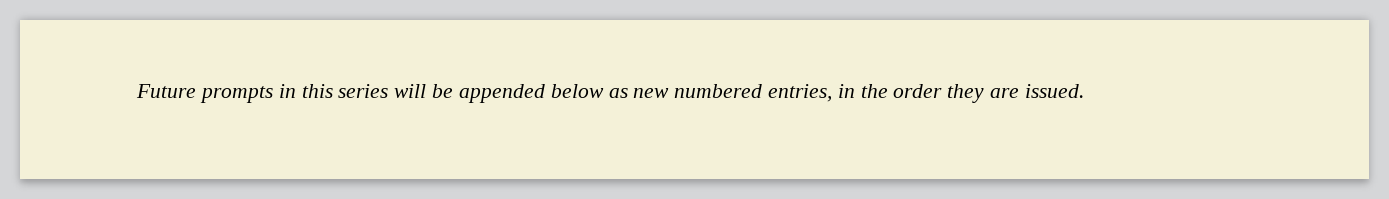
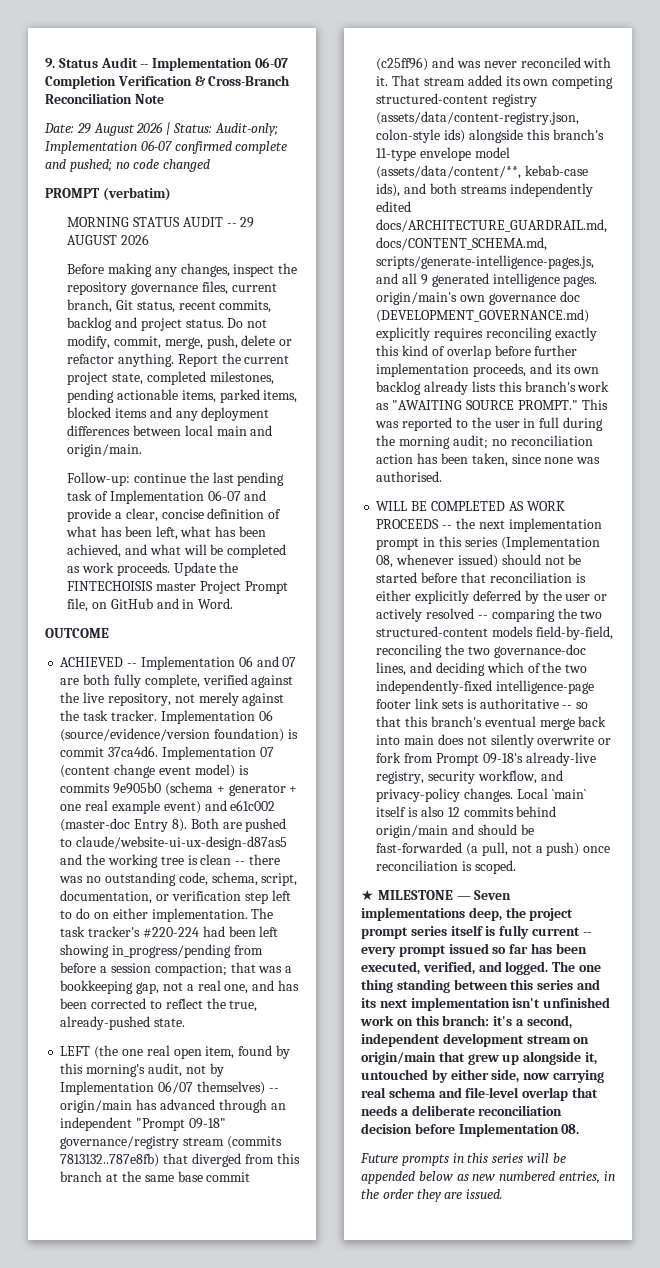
+ 9. Status Audit -- Implementation 06-07 Completion Verification & Cross-Branch Reconciliation Note
+ Date: 29 August 2026 | Status: Audit-only; Implementation 06-07 confirmed complete and pushed; no code changed
+ PROMPT (verbatim)
+ MORNING STATUS AUDIT -- 29 AUGUST 2026
+ Before making any changes, inspect the repository governance files, current branch, Git status, recent commits, backlog and project status. Do not modify, commit, merge, push, delete or refactor anything. Report the current project state, completed milestones, pending actionable items, parked items, blocked items and any deployment differences between local main and origin/main.
+ Follow-up: continue the last pending task of Implementation 06-07 and provide a clear, concise definition of what has been left, what has been achieved, and what will be completed as work proceeds. Update the FINTECHOISIS master Project Prompt file, on GitHub and in Word.
+ OUTCOME
+ ACHIEVED -- Implementation 06 and 07 are both fully complete, verified against the live repository, not merely against the task tracker. Implementation 06 (source/evidence/version foundation) is commit 37ca4d6. Implementation 07 (content change event model) is commits 9e905b0 (schema + generator + one real example event) and e61c002 (master-doc Entry 8). Both are pushed to claude/website-ui-ux-design-d87as5 and the working tree is clean -- there was no outstanding code, schema, script, documentation, or verification step left to do on either implementation. The task tracker's #220-224 had been left showing in_progress/pending from before a session compaction; that was a bookkeeping gap, not a real one, and has been corrected to reflect the true, already-pushed state.
+ LEFT (the one real open item, found by this morning's audit, not by Implementation 06/07 themselves) -- origin/main has advanced through an independent "Prompt 09-18" governance/registry stream (commits 7813132..787e8fb) that diverged from this branch at the same base commit (c25ff96) and was never reconciled with it. That stream added its own competing structured-content registry (assets/data/content-registry.json, colon-style ids) alongside this branch's 11-type envelope model (assets/data/content/**, kebab-case ids), and both streams independently edited docs/ARCHITECTURE_GUARDRAIL.md, docs/CONTENT_SCHEMA.md, scripts/generate-intelligence-pages.js, and all 9 generated intelligence pages. origin/main's own governance doc (DEVELOPMENT_GOVERNANCE.md) explicitly requires reconciling exactly this kind of overlap before further implementation proceeds, and its own backlog already lists this branch's work as "AWAITING SOURCE PROMPT." This was reported to the user in full during the morning audit; no reconciliation action has been taken, since none was authorised.
+ WILL BE COMPLETED AS WORK PROCEEDS -- the next implementation prompt in this series (Implementation 08, whenever issued) should not be started before that reconciliation is either explicitly deferred by the user or actively resolved -- comparing the two structured-content models field-by-field, reconciling the two governance-doc lines, and deciding which of the two independently-fixed intelligence-page footer link sets is authoritative -- so that this branch's eventual merge back into main does not silently overwrite or fork from Prompt 09-18's already-live registry, security workflow, and privacy-policy changes. Local `main` itself is also 12 commits behind origin/main and should be fast-forwarded (a pull, not a push) once reconciliation is scoped.
+ ★ MILESTONE — Seven implementations deep, the project prompt series itself is fully current -- every prompt issued so far has been executed, verified, and logged. The one thing standing between this series and its next implementation isn't unfinished work on this branch: it's a second, independent development stream on origin/main that grew up alongside it, untouched by either side, now carrying real schema and file-level overlap that needs a deliberate reconciliation decision before Implementation 08.

